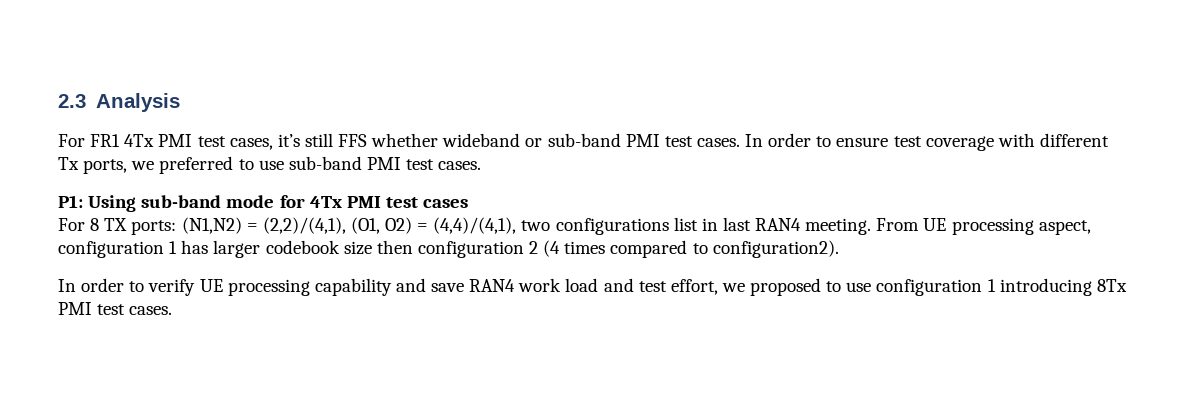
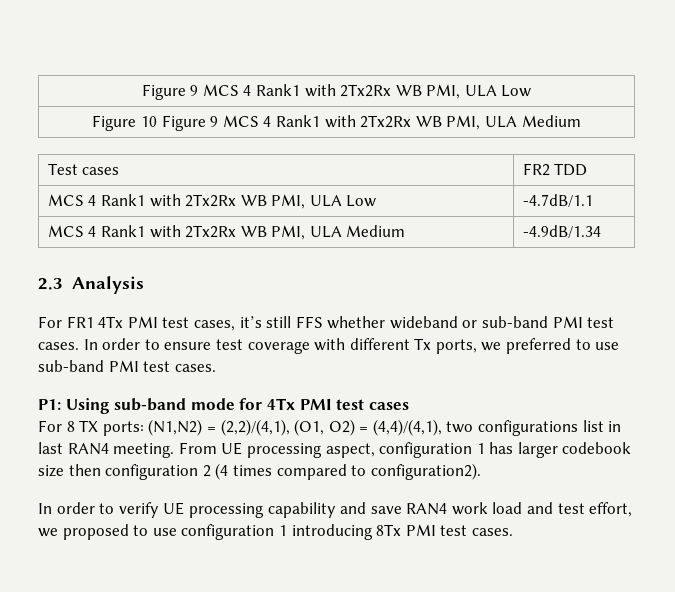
+ Figure 9 MCS 4 Rank1 with 2Tx2Rx WB PMI, ULA Low
+ Figure 10 Figure 9 MCS 4 Rank1 with 2Tx2Rx WB PMI, ULA Medium
+ Test cases | FR2 TDD
+ MCS 4 Rank1 with 2Tx2Rx WB PMI, ULA Low | -4.7dB/1.1
+ MCS 4 Rank1 with 2Tx2Rx WB PMI, ULA Medium | -4.9dB/1.34

